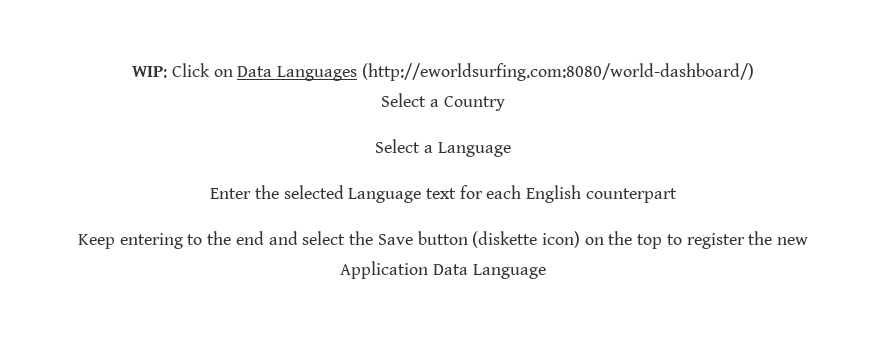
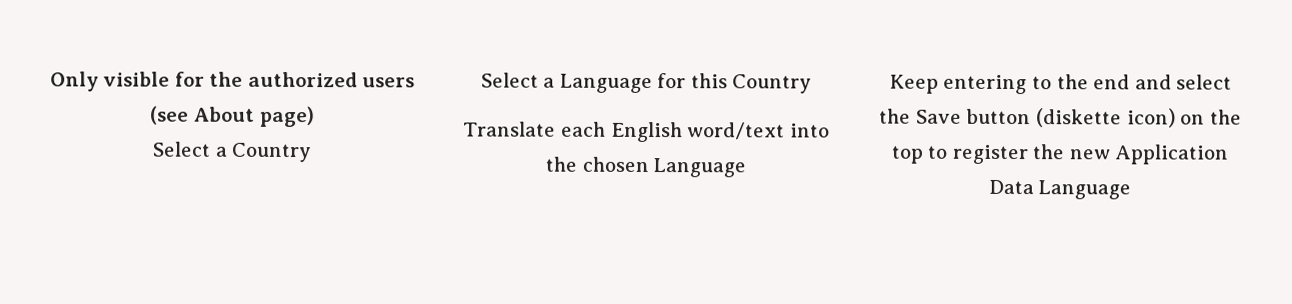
- WIP: Click on Data Languages (http://eworldsurfing.com:8080/world-dashboard/)
+ Only visible for the authorized users (see About page)
- Select a Language
- Enter the selected Language text for each English counterpart
+ Select a Language for this Country
+ Translate each English word/text into the chosen Language

